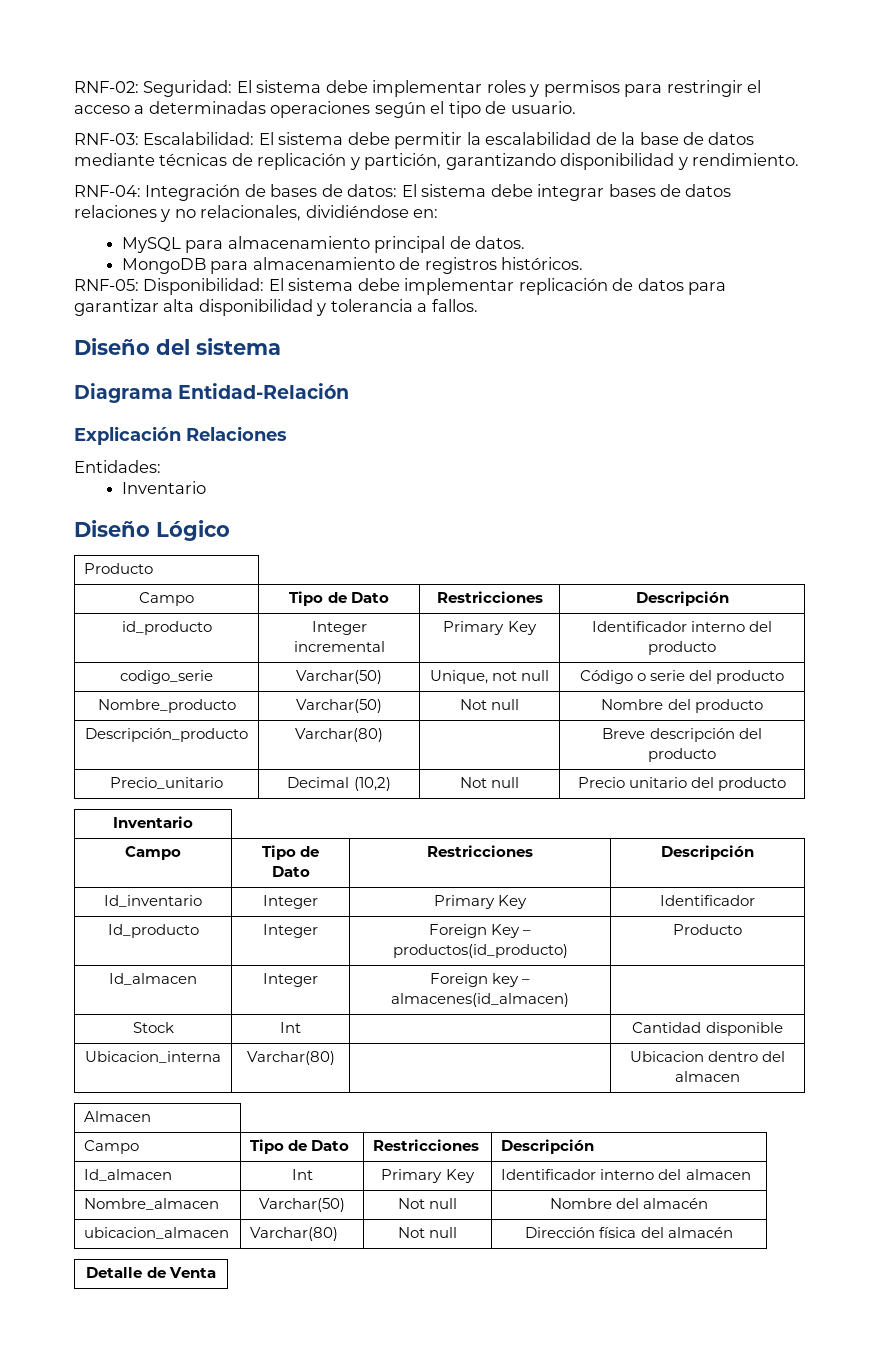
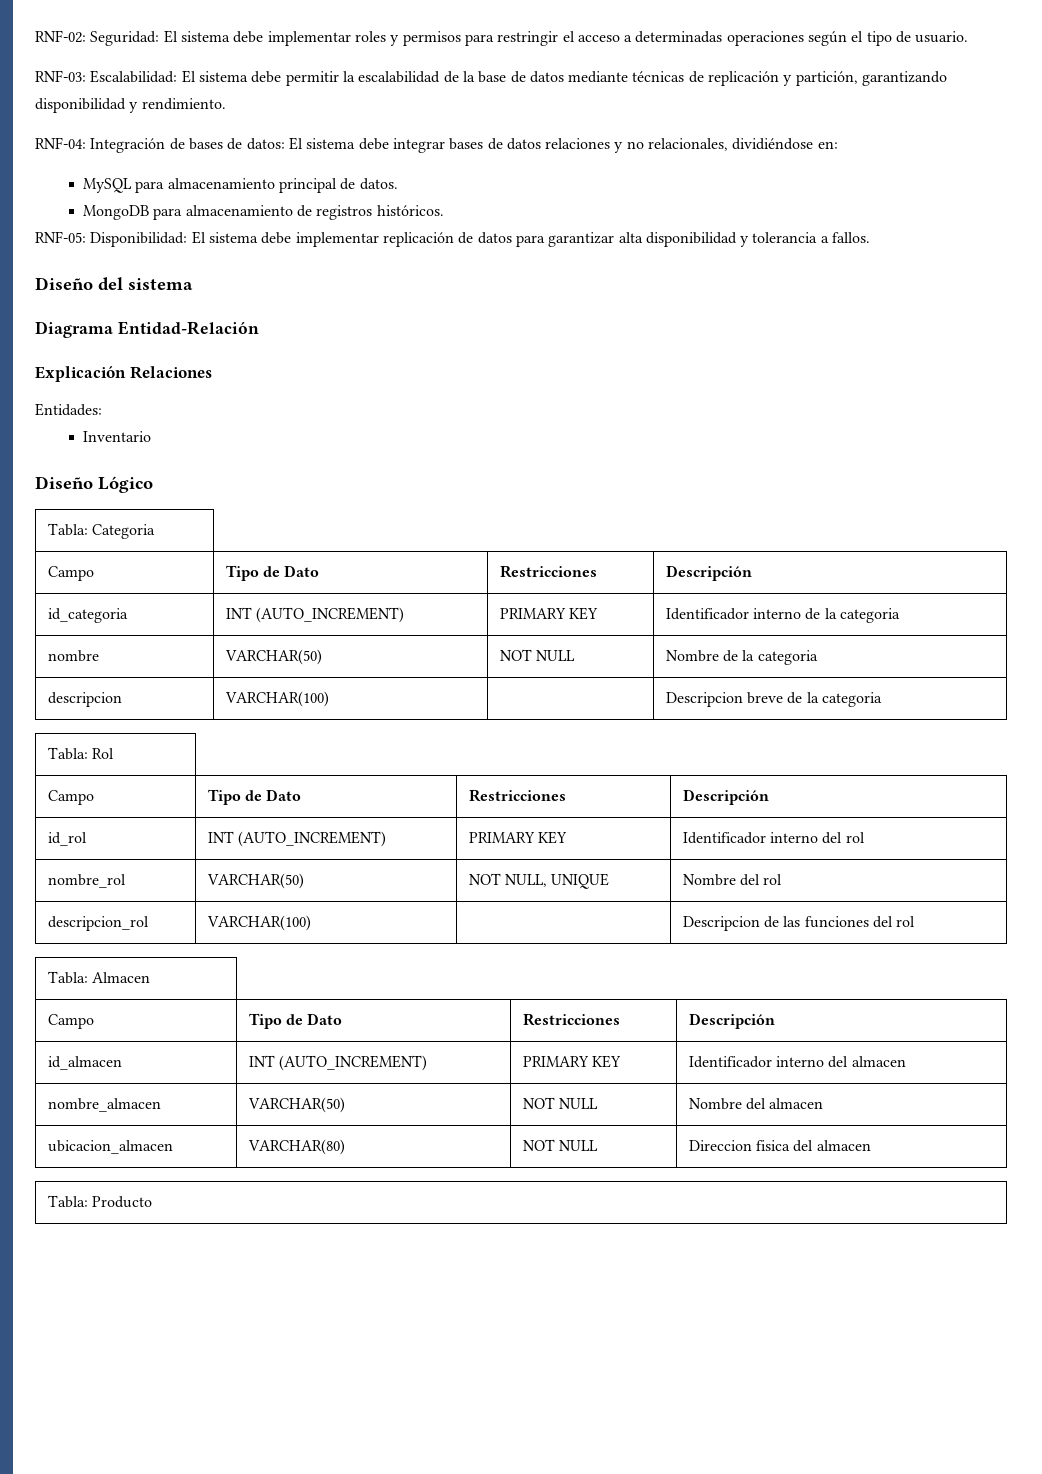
  Diseño Lógico
- Producto
+ Tabla: Categoria
  Campo | Tipo de Dato | Restricciones | Descripción
- id_producto | Integer incremental | Primary Key | Identificador interno del producto
- codigo_serie | Varchar(50) | Unique, not null | Código o serie del producto
- Nombre_producto | Varchar(50) | Not null | Nombre del producto
- Descripción_producto | Varchar(80) | | Breve descripción del producto
- Precio_unitario | Decimal (10,2) | Not null | Precio unitario del producto
- Inventario
+ id_categoria | INT (AUTO_INCREMENT) | PRIMARY KEY | Identificador interno de la categoria
+ nombre | VARCHAR(50) | NOT NULL | Nombre de la categoria
+ descripcion | VARCHAR(100) | | Descripcion breve de la categoria
+ Tabla: Rol
  Campo | Tipo de Dato | Restricciones | Descripción
- Id_inventario | Integer | Primary Key | Identificador
- Id_producto | Integer | Foreign Key – productos(id_producto) | Producto
- Id_almacen | Integer | Foreign key – almacenes(id_almacen) |
- Stock | Int | | Cantidad disponible
- Ubicacion_interna | Varchar(80) | | Ubicacion dentro del almacen
- Almacen
+ id_rol | INT (AUTO_INCREMENT) | PRIMARY KEY | Identificador interno del rol
+ nombre_rol | VARCHAR(50) | NOT NULL, UNIQUE | Nombre del rol
+ descripcion_rol | VARCHAR(100) | | Descripcion de las funciones del rol
+ Tabla: Almacen
- Id_almacen | Int | Primary Key | Identificador interno del almacen
+ id_almacen | INT (AUTO_INCREMENT) | PRIMARY KEY | Identificador interno del almacen
- Nombre_almacen | Varchar(50) | Not null | Nombre del almacén
+ nombre_almacen | VARCHAR(50) | NOT NULL | Nombre del almacen
- ubicacion_almacen | Varchar(80) | Not null | Dirección física del almacén
- Detalle de Venta
+ ubicacion_almacen | VARCHAR(80) | NOT NULL | Direccion fisica del almacen
+ Tabla: Producto

